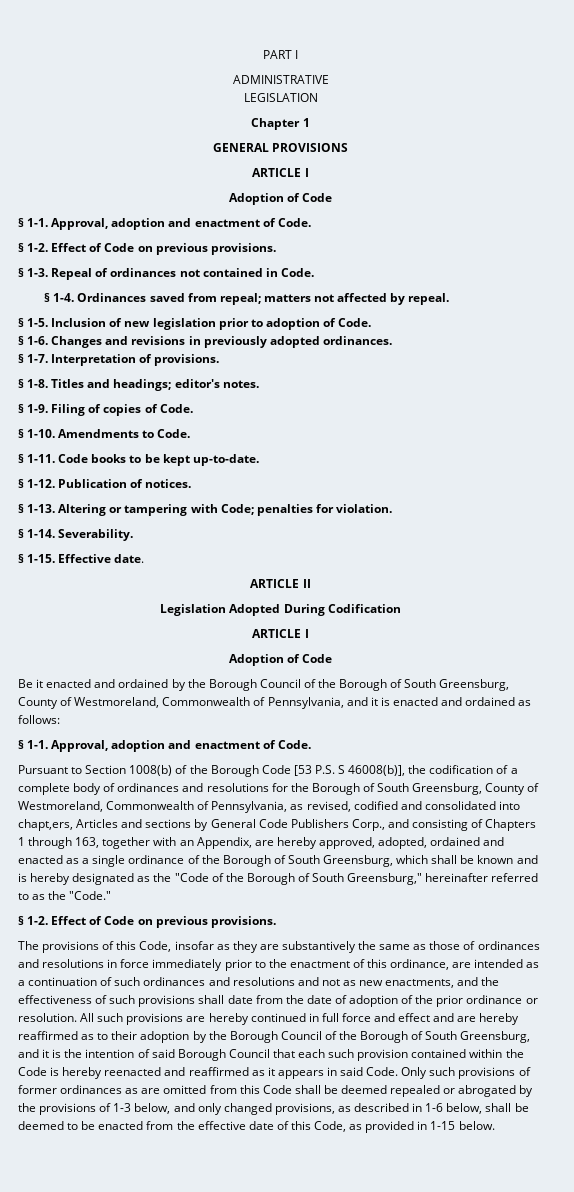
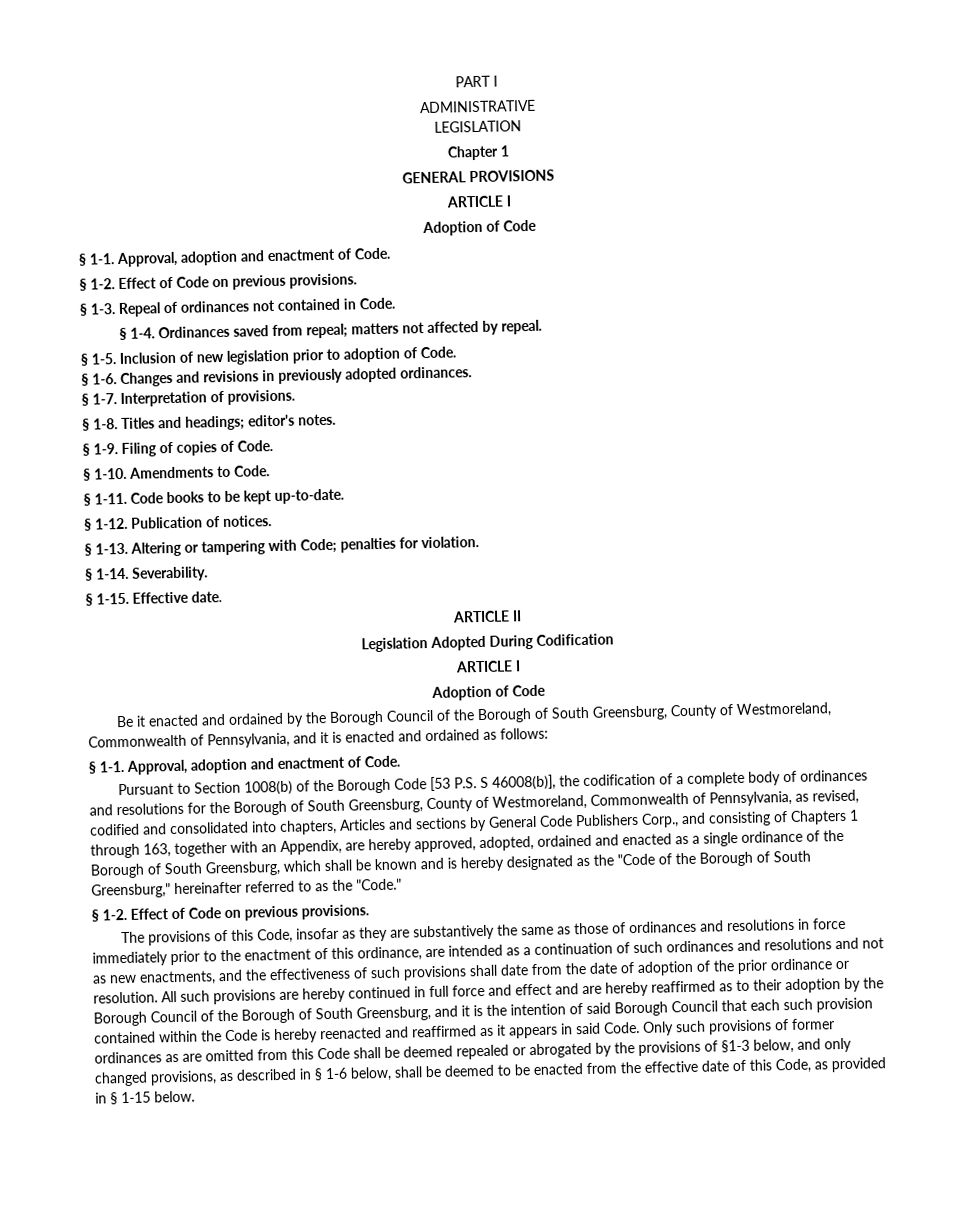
- Pursuant to Section 1008(b) of the Borough Code [53 P.S. S 46008(b)], the codification of a complete body of ordinances and resolutions for the Borough of South Greensburg, County of Westmoreland, Commonwealth of Pennsylvania, as revised, codified and consolidated into chapt,ers, Articles and sections by General Code Publishers Corp., and consisting of Chapters 1 through 163, together with an Appendix, are hereby approved, adopted, ordained and enacted as a single ordinance of the Borough of South Greensburg, which shall be known and is hereby designated as the "Code of the Borough of South Greensburg," hereinafter referred to as the "Code."
+ Pursuant to Section 1008(b) of the Borough Code [53 P.S. S 46008(b)], the codification of a complete body of ordinances and resolutions for the Borough of South Greensburg, County of Westmoreland, Commonwealth of Pennsylvania, as revised, codified and consolidated into chapters, Articles and sections by General Code Publishers Corp., and consisting of Chapters 1 through 163, together with an Appendix, are hereby approved, adopted, ordained and enacted as a single ordinance of the Borough of South Greensburg, which shall be known and is hereby designated as the "Code of the Borough of South Greensburg," hereinafter referred to as the "Code."
- Only such provisions of former ordinances as are omitted from this Code shall be deemed repealed or abrogated by the provisions of 1-3 below, and only changed provisions, as described in 1-6 below, shall be deemed to be enacted from the effective date of this Code, as provided in 1-15 below.
+ Only such provisions of former ordinances as are omitted from this Code shall be deemed repealed or abrogated by the provisions of §1-3 below, and only changed provisions, as described in § 1-6 below, shall be deemed to be enacted from the effective date of this Code, as provided in § 1-15 below.

